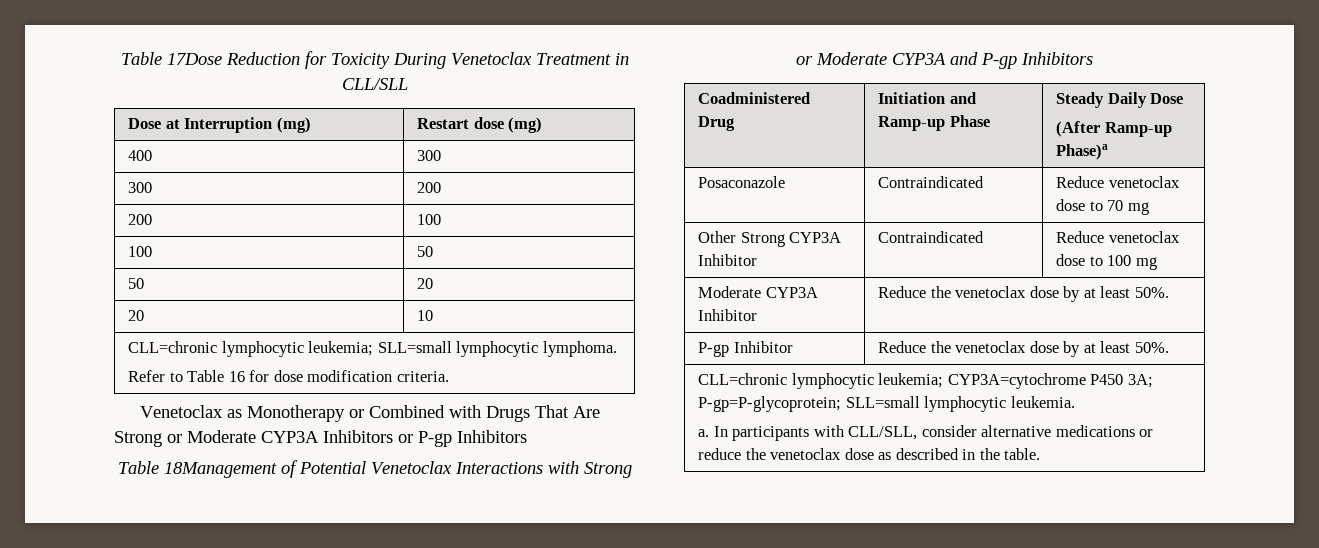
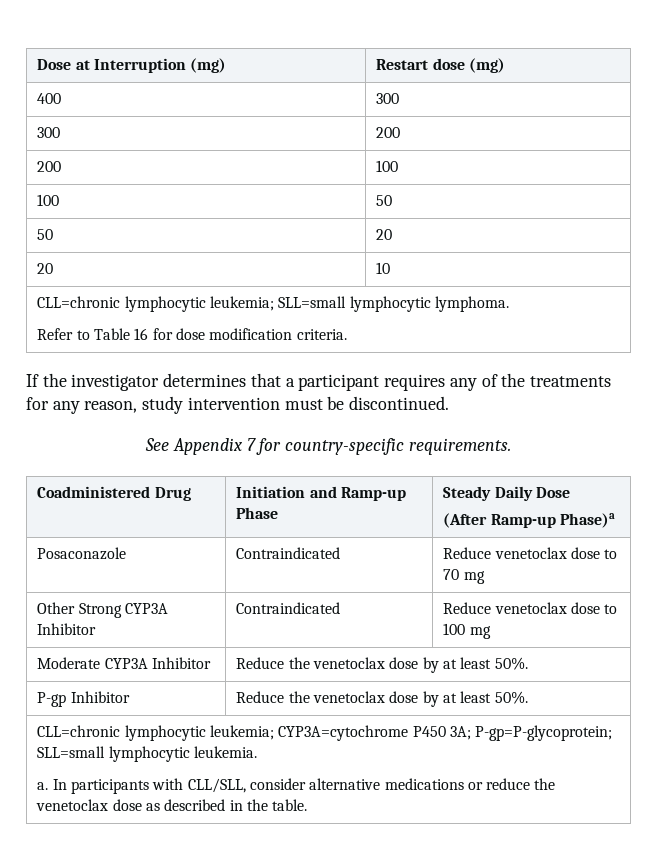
- Table 17Dose Reduction for Toxicity During Venetoclax Treatment in CLL/SLL
- Venetoclax as Monotherapy or Combined with Drugs That Are Strong or Moderate CYP3A Inhibitors or P-gp Inhibitors
- Table 18Management of Potential Venetoclax Interactions with Strong or Moderate CYP3A and P-gp Inhibitors
+ If the investigator determines that a participant requires any of the treatments for any reason, study intervention must be discontinued.
+ See Appendix 7 for country-specific requirements.

